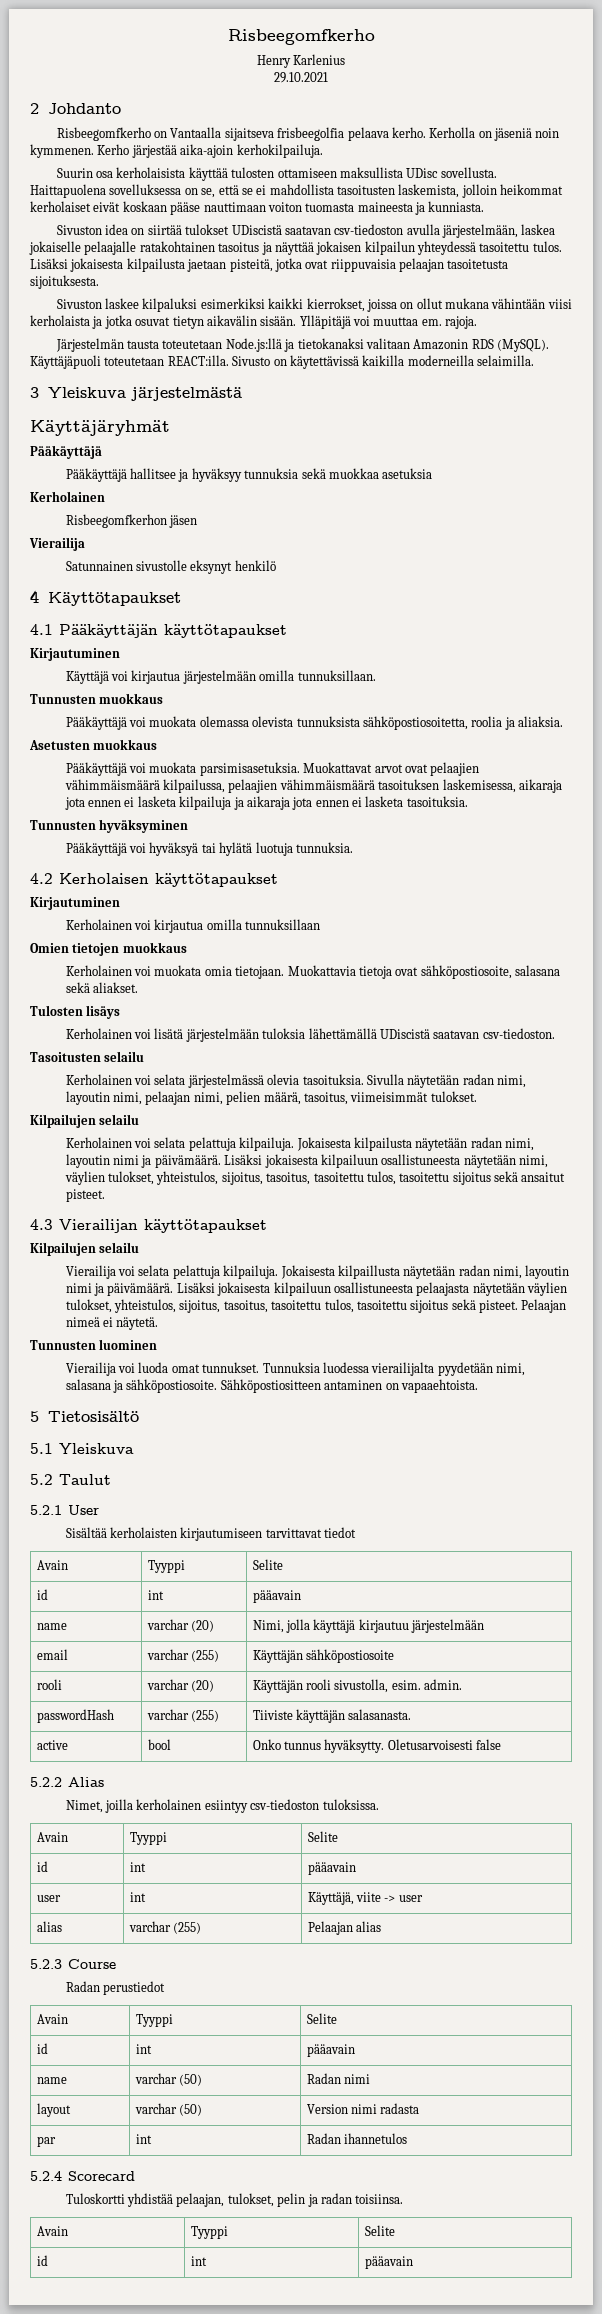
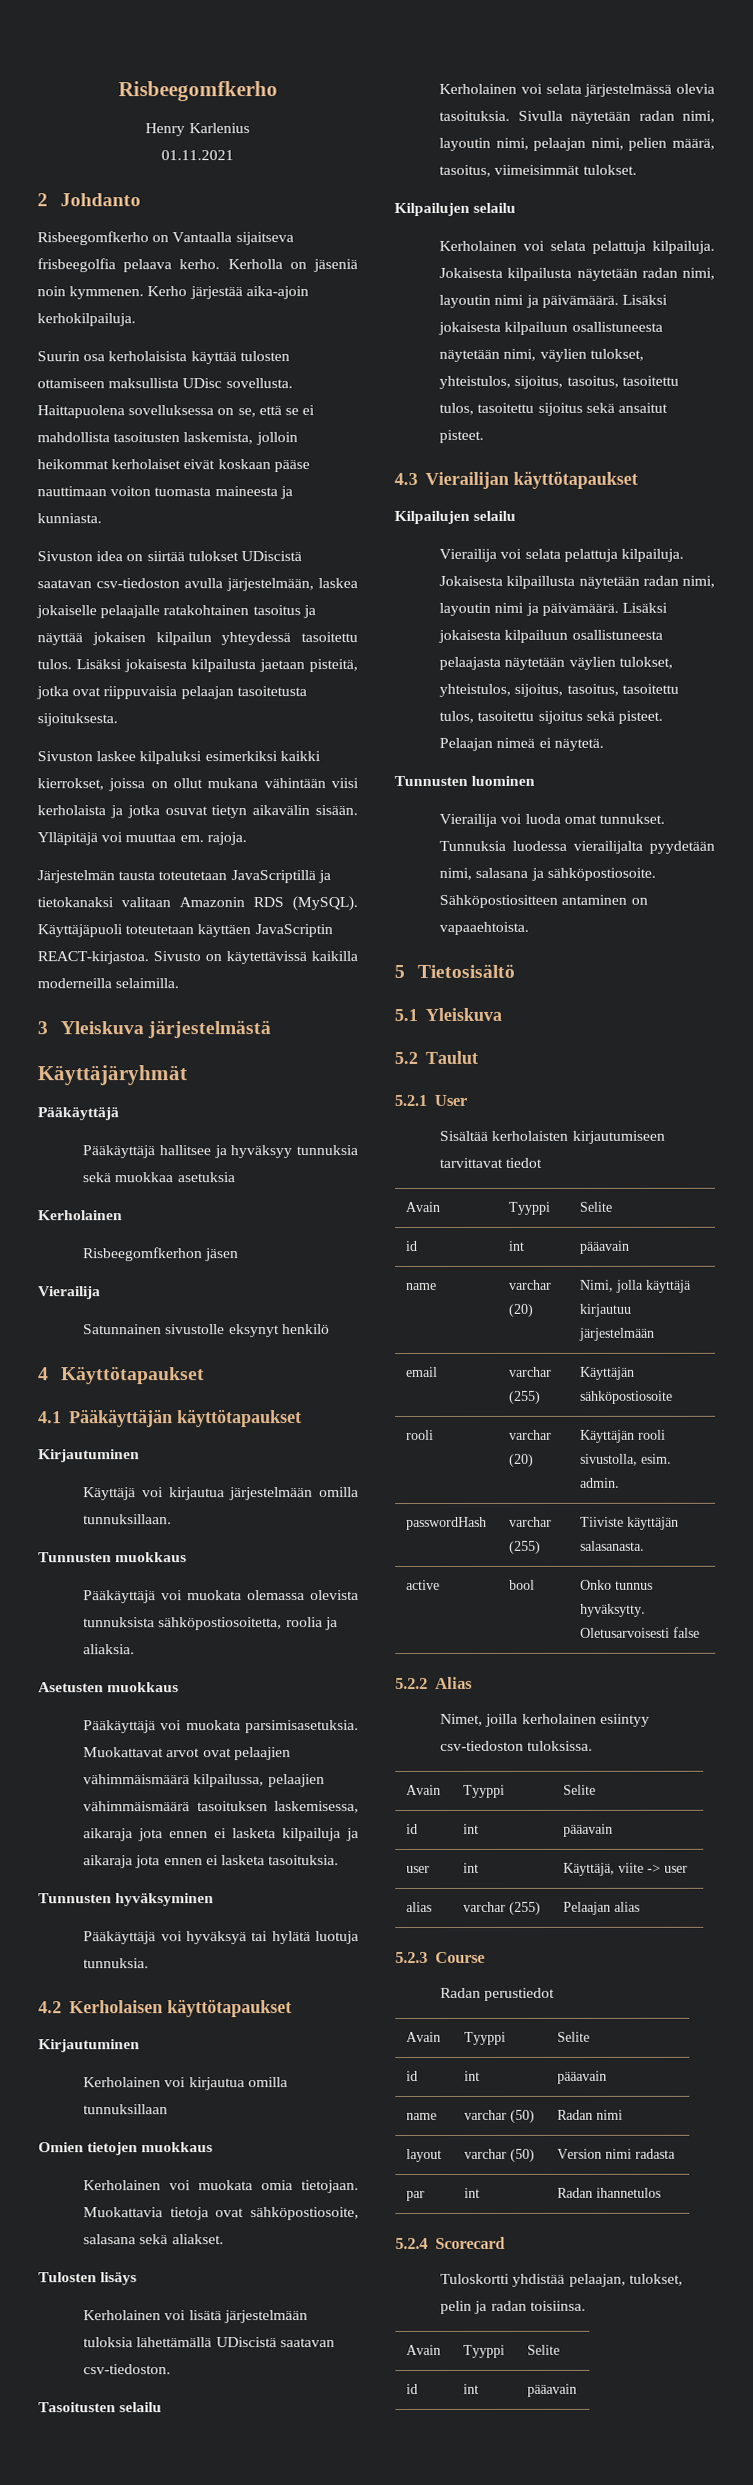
- 29.10.2021
+ 01.11.2021
- Järjestelmän tausta toteutetaan Node.js:llä ja tietokanaksi valitaan Amazonin RDS (MySQL).
+ Järjestelmän tausta toteutetaan JavaScriptillä ja tietokanaksi valitaan Amazonin RDS (MySQL).
- Käyttäjäpuoli toteutetaan REACT:illa.
+ Käyttäjäpuoli toteutetaan käyttäen JavaScriptin REACT-kirjastoa.

